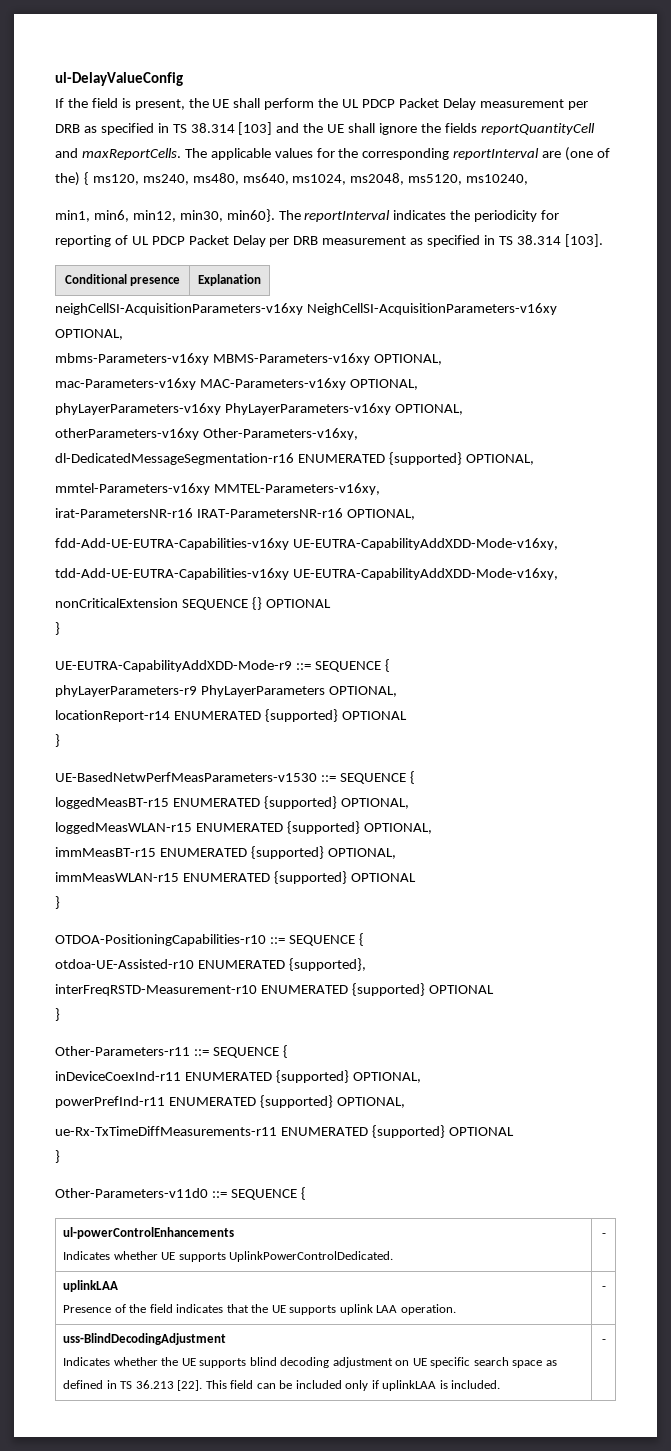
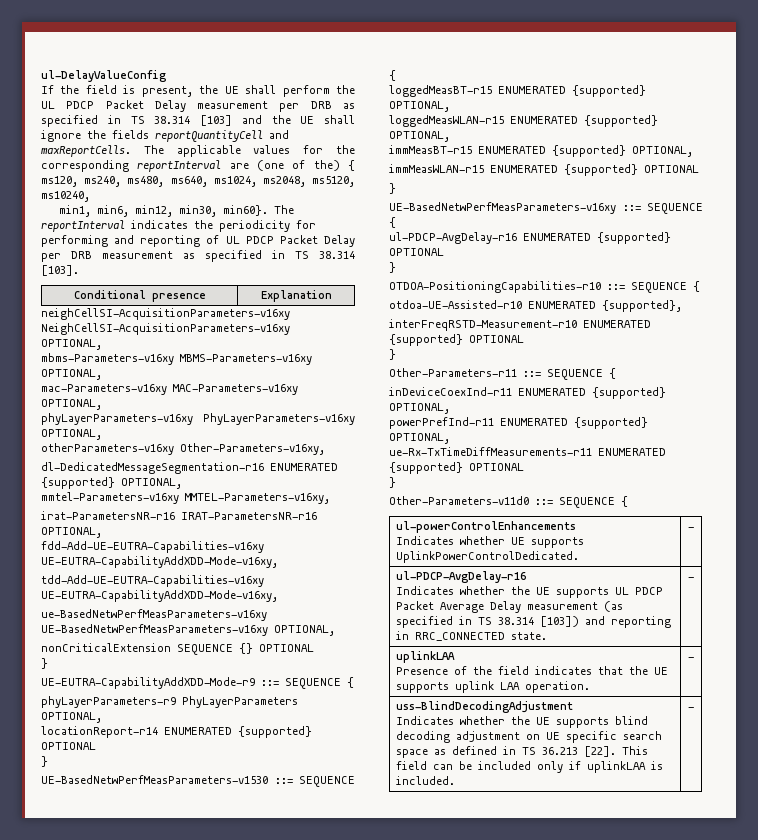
- The reportInterval indicates the periodicity for reporting of UL PDCP Packet Delay per DRB measurement as specified in TS 38.314 [103].
+ The reportInterval indicates the periodicity for performing and reporting of UL PDCP Packet Delay per DRB measurement as specified in TS 38.314 [103].
+ ue-BasedNetwPerfMeasParameters-v16xy UE-BasedNetwPerfMeasParameters-v16xy OPTIONAL,
+ UE-BasedNetwPerfMeasParameters-v16xy ::= SEQUENCE {
+ ul-PDCP-AvgDelay-r16 ENUMERATED {supported} OPTIONAL
+ }
  ul-powerControlEnhancements
  Indicates whether UE supports UplinkPowerControlDedicated. | -
+ ul-PDCP-AvgDelay-r16
+ Indicates whether the UE supports UL PDCP Packet Average Delay measurement (as specified in TS 38.314 [103]) and reporting in RRC_CONNECTED state. | -

